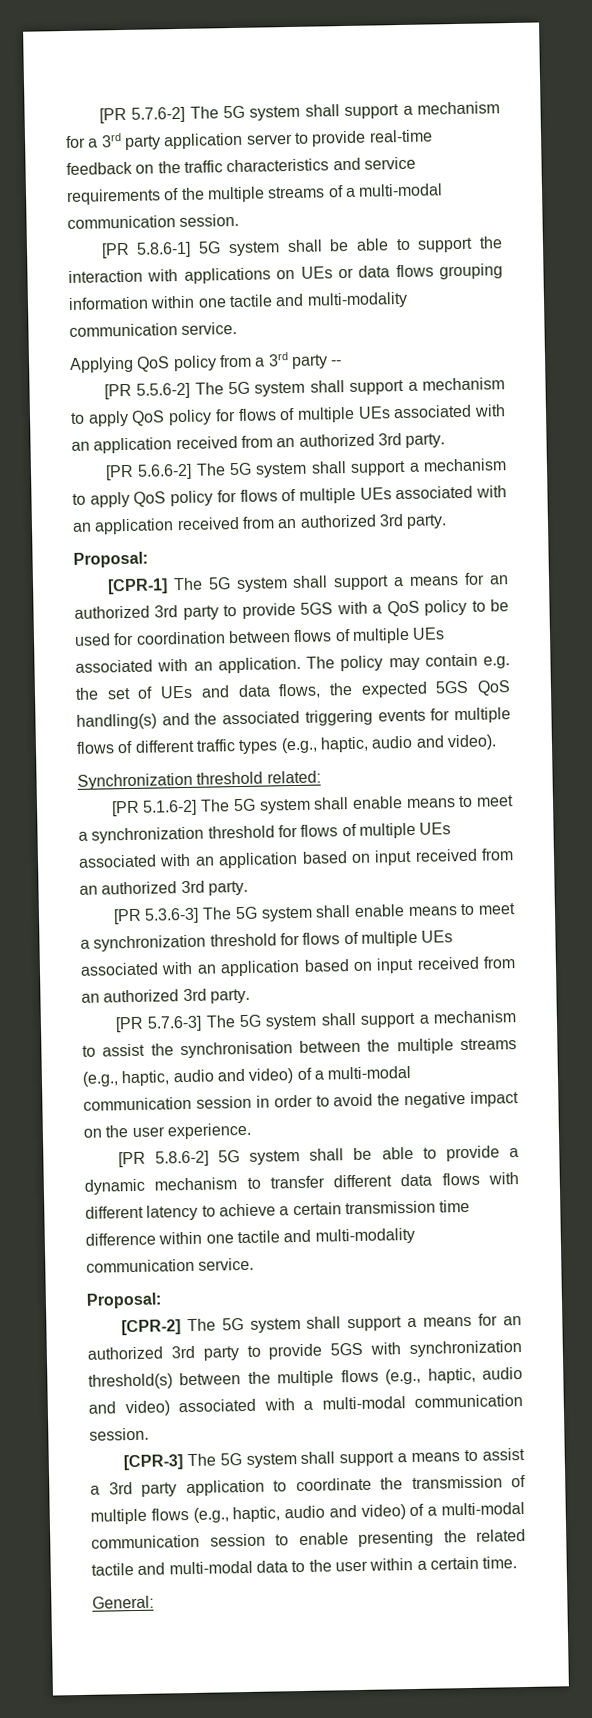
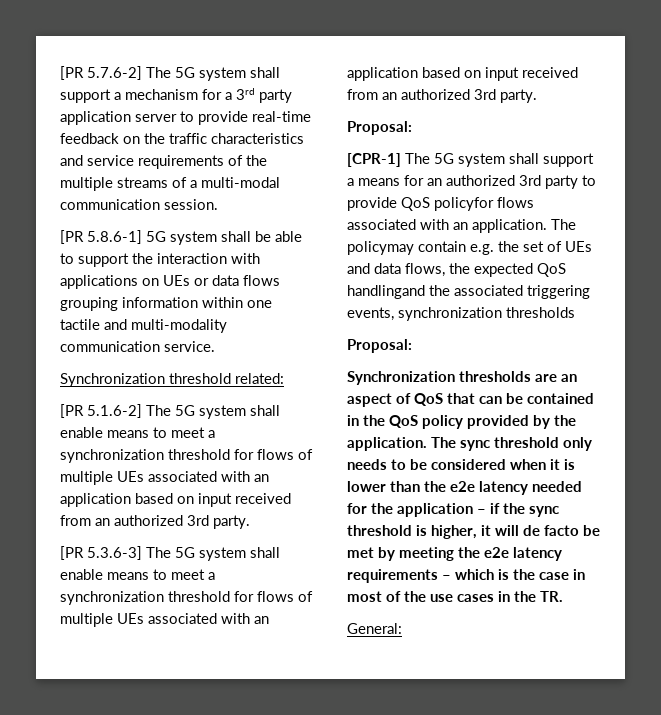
- Applying QoS policy from a 3rd party --
- [PR 5.5.6-2] The 5G system shall support a mechanism to apply QoS policy for flows of multiple UEs associated with an application received from an authorized 3rd party.
- [PR 5.6.6-2] The 5G system shall support a mechanism to apply QoS policy for flows of multiple UEs associated with an application received from an authorized 3rd party.
- Proposal:
- [CPR-1] The 5G system shall support a means for an authorized 3rd party to provide 5GS with a QoS policy to be used for coordination between flows of multiple UEs associated with an application. The policy may contain e.g. the set of UEs and data flows, the expected 5GS QoS handling(s) and the associated triggering events for multiple flows of different traffic types (e.g., haptic, audio and video).
  [PR 5.3.6-3] The 5G system shall enable means to meet a synchronization threshold for flows of multiple UEs associated with an application based on input received from an authorized 3rd party.
- [PR 5.7.6-3] The 5G system shall support a mechanism to assist the synchronisation between the multiple streams (e.g., haptic, audio and video) of a multi-modal communication session in order to avoid the negative impact on the user experience.
- [PR 5.8.6-2] 5G system shall be able to provide a dynamic mechanism to transfer different data flows with different latency to achieve a certain transmission time difference within one tactile and multi-modality communication service.
  Proposal:
- [CPR-2] The 5G system shall support a means for an authorized 3rd party to provide 5GS with synchronization threshold(s) between the multiple flows (e.g., haptic, audio and video) associated with a multi-modal communication session.
- [CPR-3] The 5G system shall support a means to assist a 3rd party application to coordinate the transmission of multiple flows (e.g., haptic, audio and video) of a multi-modal communication session to enable presenting the related tactile and multi-modal data to the user within a certain time.
+ [CPR-1] The 5G system shall support a means for an authorized 3rd party to provide QoS policyfor flows associated with an application. The policymay contain e.g. the set of UEs and data flows, the expected QoS handlingand the associated triggering events, synchronization thresholds
+ Proposal:
+ Synchronization thresholds are an aspect of QoS that can be contained in the QoS policy provided by the application. The sync threshold only needs to be considered when it is lower than the e2e latency needed for the application – if the sync threshold is higher, it will de facto be met by meeting the e2e latency requirements – which is the case in most of the use cases in the TR.

